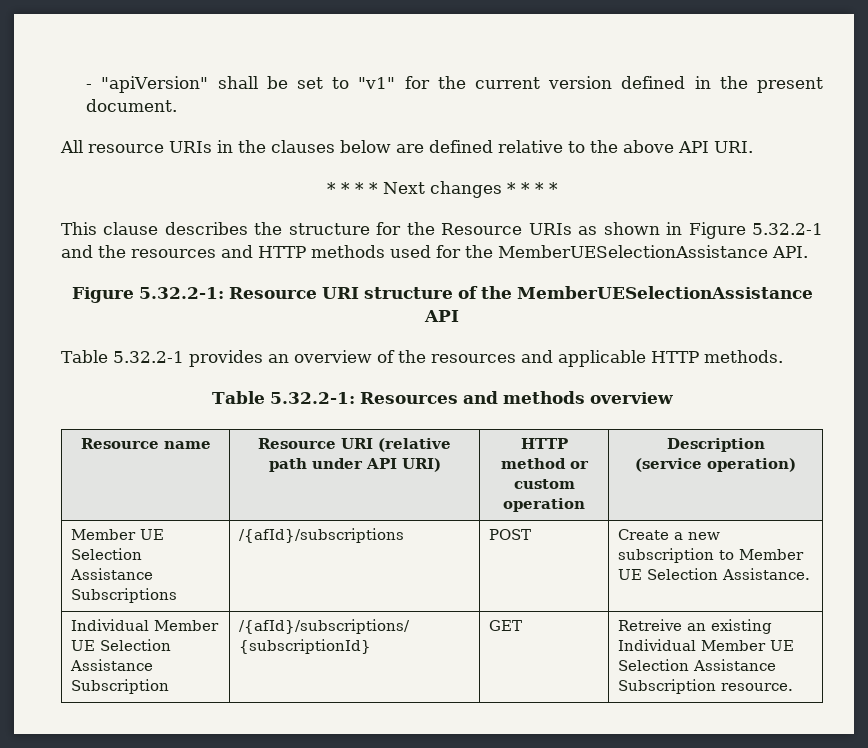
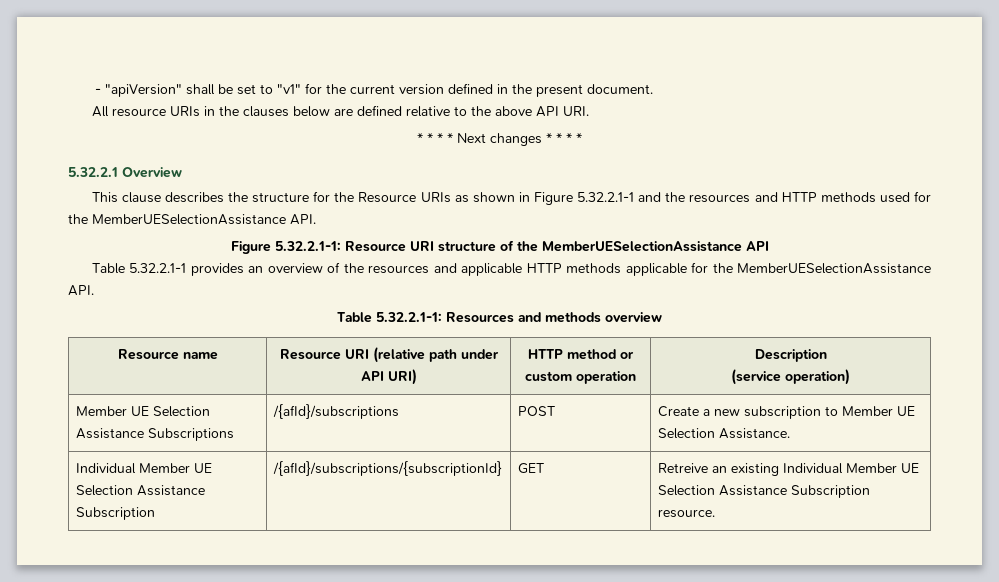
+ 5.32.2.1 Overview
- This clause describes the structure for the Resource URIs as shown in Figure 5.32.2-1 and the resources and HTTP methods used for the MemberUESelectionAssistance API.
+ This clause describes the structure for the Resource URIs as shown in Figure 5.32.2.1-1 and the resources and HTTP methods used for the MemberUESelectionAssistance API.
- Figure 5.32.2-1: Resource URI structure of the MemberUESelectionAssistance API
+ Figure 5.32.2.1-1: Resource URI structure of the MemberUESelectionAssistance API
- Table 5.32.2-1 provides an overview of the resources and applicable HTTP methods.
- Table 5.32.2-1: Resources and methods overview
+ Table 5.32.2.1-1 provides an overview of the resources and applicable HTTP methods applicable for the MemberUESelectionAssistance API.
+ Table 5.32.2.1-1: Resources and methods overview

